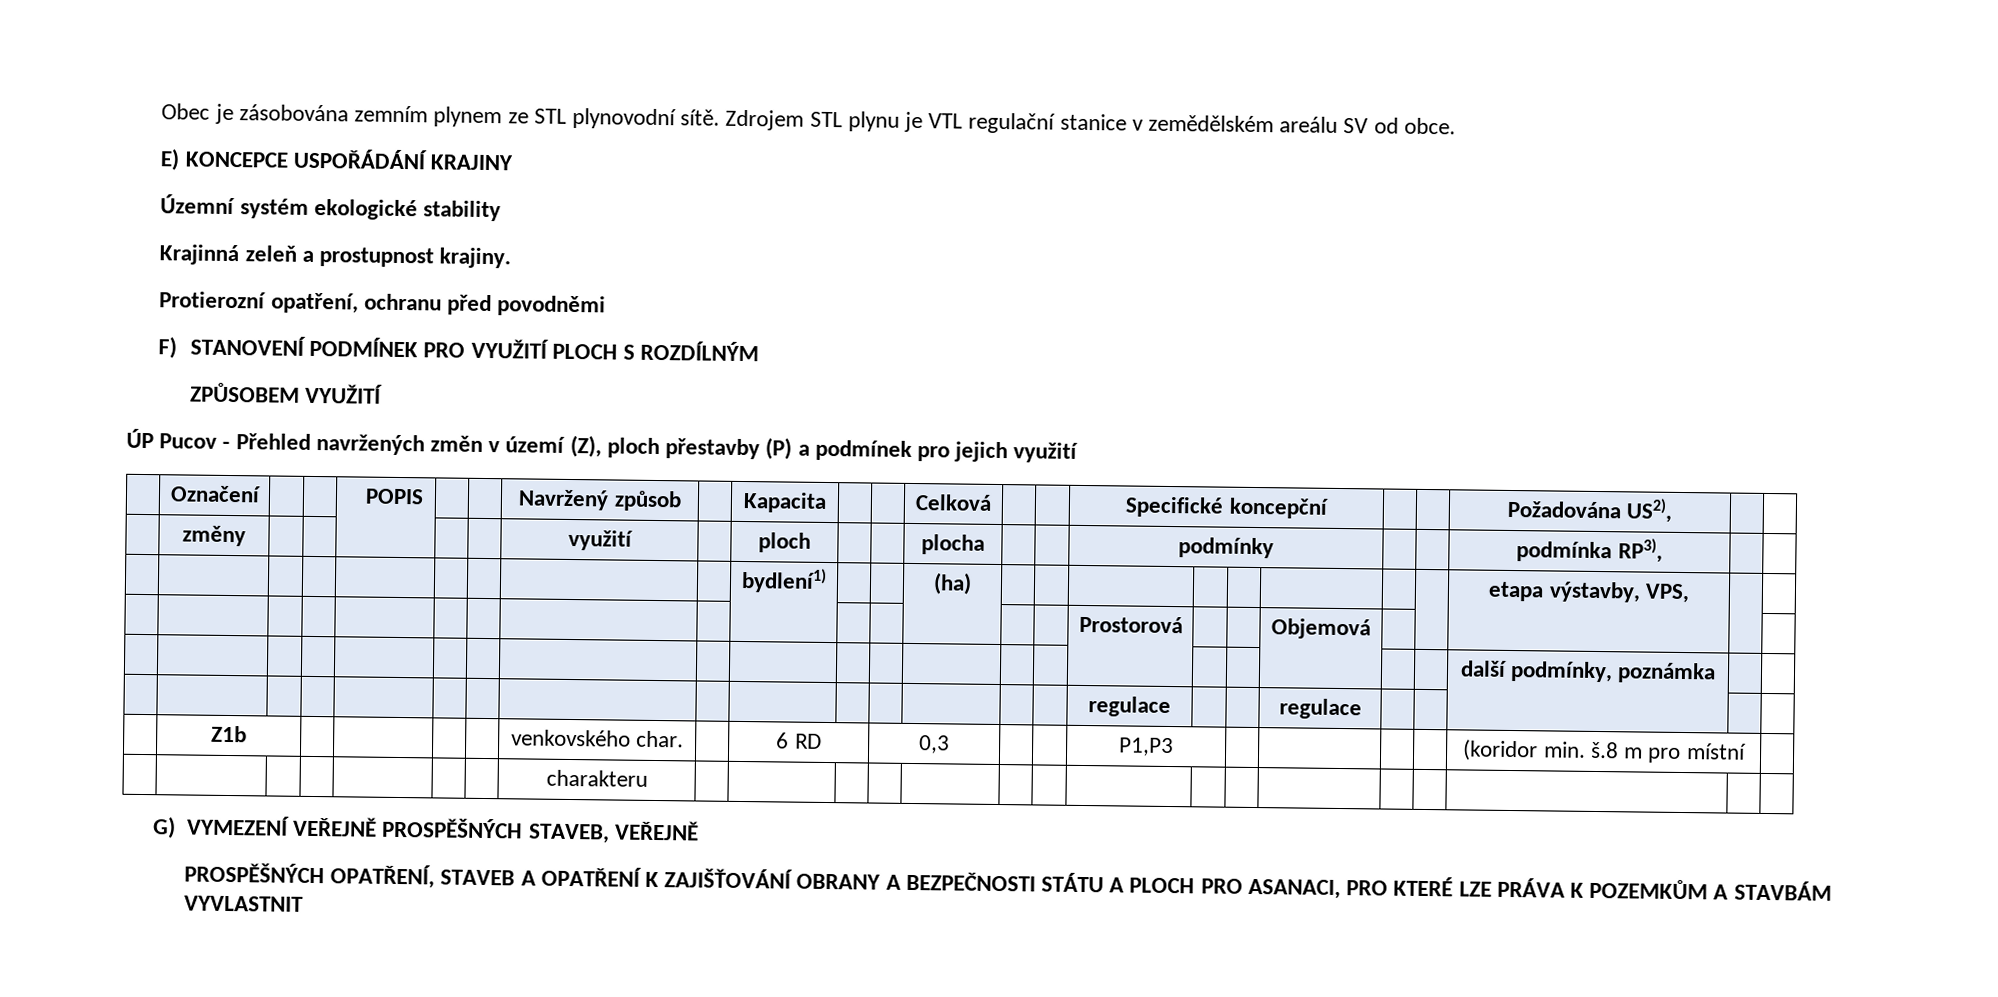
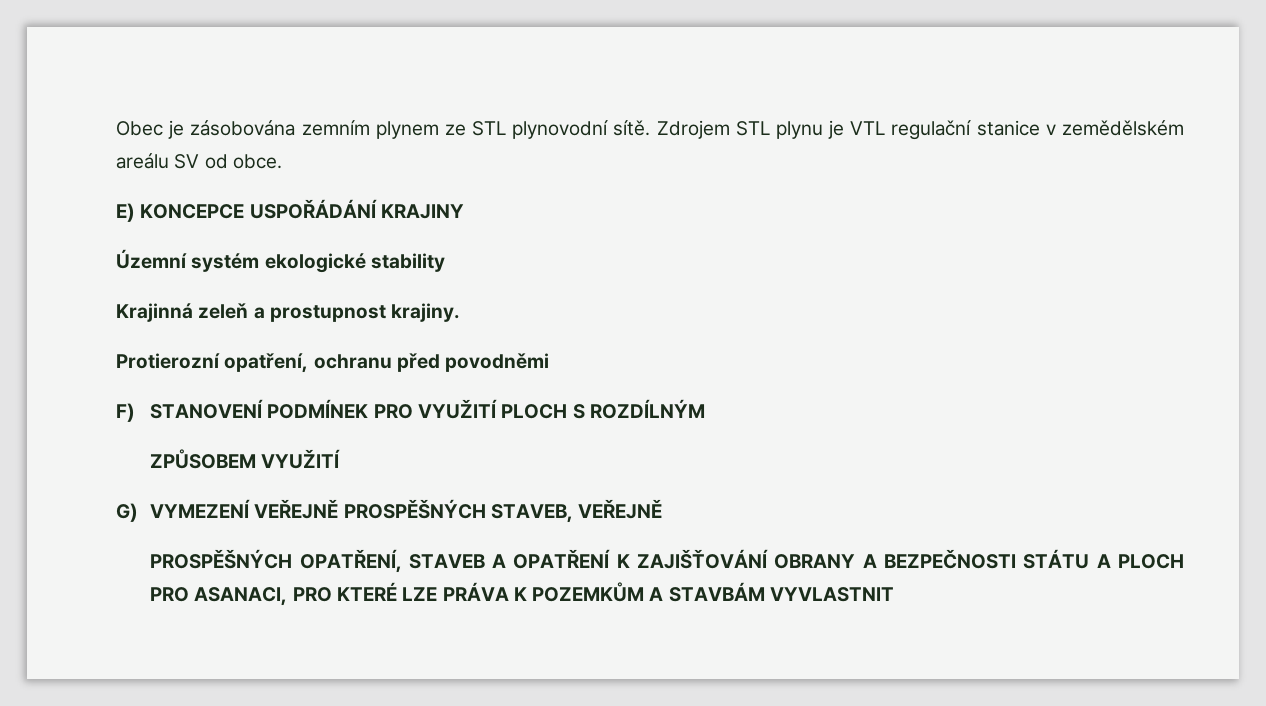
- ÚP Pucov - Přehled navržených změn v území (Z), ploch přestavby (P) a podmínek pro jejich využití
- | Označení | | | POPIS | | | Navržený způsob | | Kapacita | | | Celková | | | Specifické koncepční | | | Požadována US2), | |
- | změny | | | | | | využití | | ploch | | | plocha | | | podmínky | | | podmínka RP3), | |
- | | | | | | | | | bydlení1) | | | (ha) | | | | | | | | | etapa výstavby, VPS, | |
- | | | | | | | | | | | | | | | Prostorová | | | Objemová | | | | |
- | | | | | | | | | | | | | | | | | | | | | další podmínky, poznámka | |
- | | | | | | | | | | | | | | | regulace | | | regulace | | | | |
- | Z1b | | | | | venkovského char. | | 6 RD | 0,3 | | | P1,P3 | | | | | (koridor min. š.8 m pro místní |
- | | | | | | | charakteru | | | | | | | | | | | | | | | |

